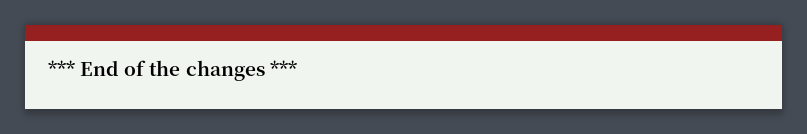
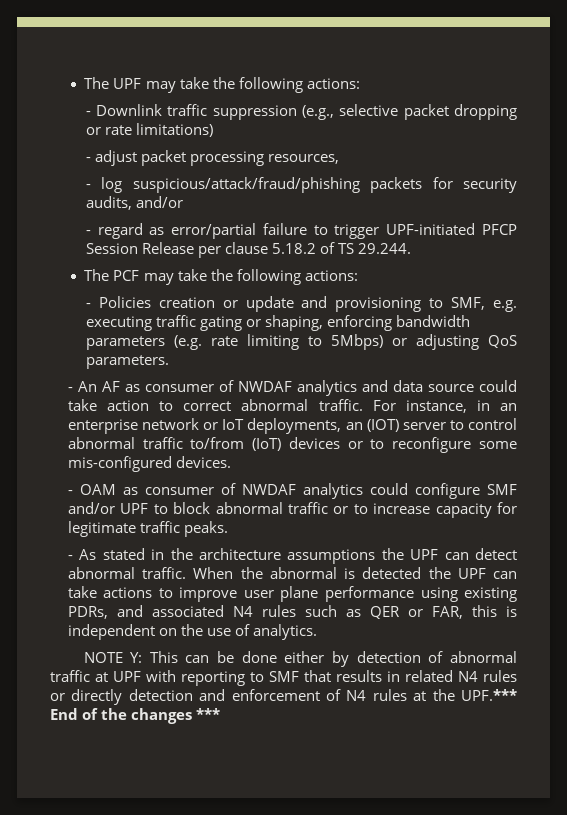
- *** End of the changes ***
+ The UPF may take the following actions:
+ - Downlink traffic suppression (e.g., selective packet dropping or rate limitations)
+ - adjust packet processing resources,
+ - log suspicious/attack/fraud/phishing packets for security audits, and/or
+ - regard as error/partial failure to trigger UPF-initiated PFCP Session Release per clause 5.18.2 of TS 29.244.
+ The PCF may take the following actions:
+ - Policies creation or update and provisioning to SMF, e.g. executing traffic gating or shaping, enforcing bandwidth parameters (e.g. rate limiting to 5Mbps) or adjusting QoS parameters.
+ - An AF as consumer of NWDAF analytics and data source could take action to correct abnormal traffic. For instance, in an enterprise network or IoT deployments, an (IOT) server to control abnormal traffic to/from (IoT) devices or to reconfigure some mis-configured devices.
+ - OAM as consumer of NWDAF analytics could configure SMF and/or UPF to block abnormal traffic or to increase capacity for legitimate traffic peaks.
+ - As stated in the architecture assumptions the UPF can detect abnormal traffic. When the abnormal is detected the UPF can take actions to improve user plane performance using existing PDRs, and associated N4 rules such as QER or FAR, this is independent on the use of analytics.
+ NOTE Y: This can be done either by detection of abnormal traffic at UPF with reporting to SMF that results in related N4 rules or directly detection and enforcement of N4 rules at the UPF.*** End of the changes ***

